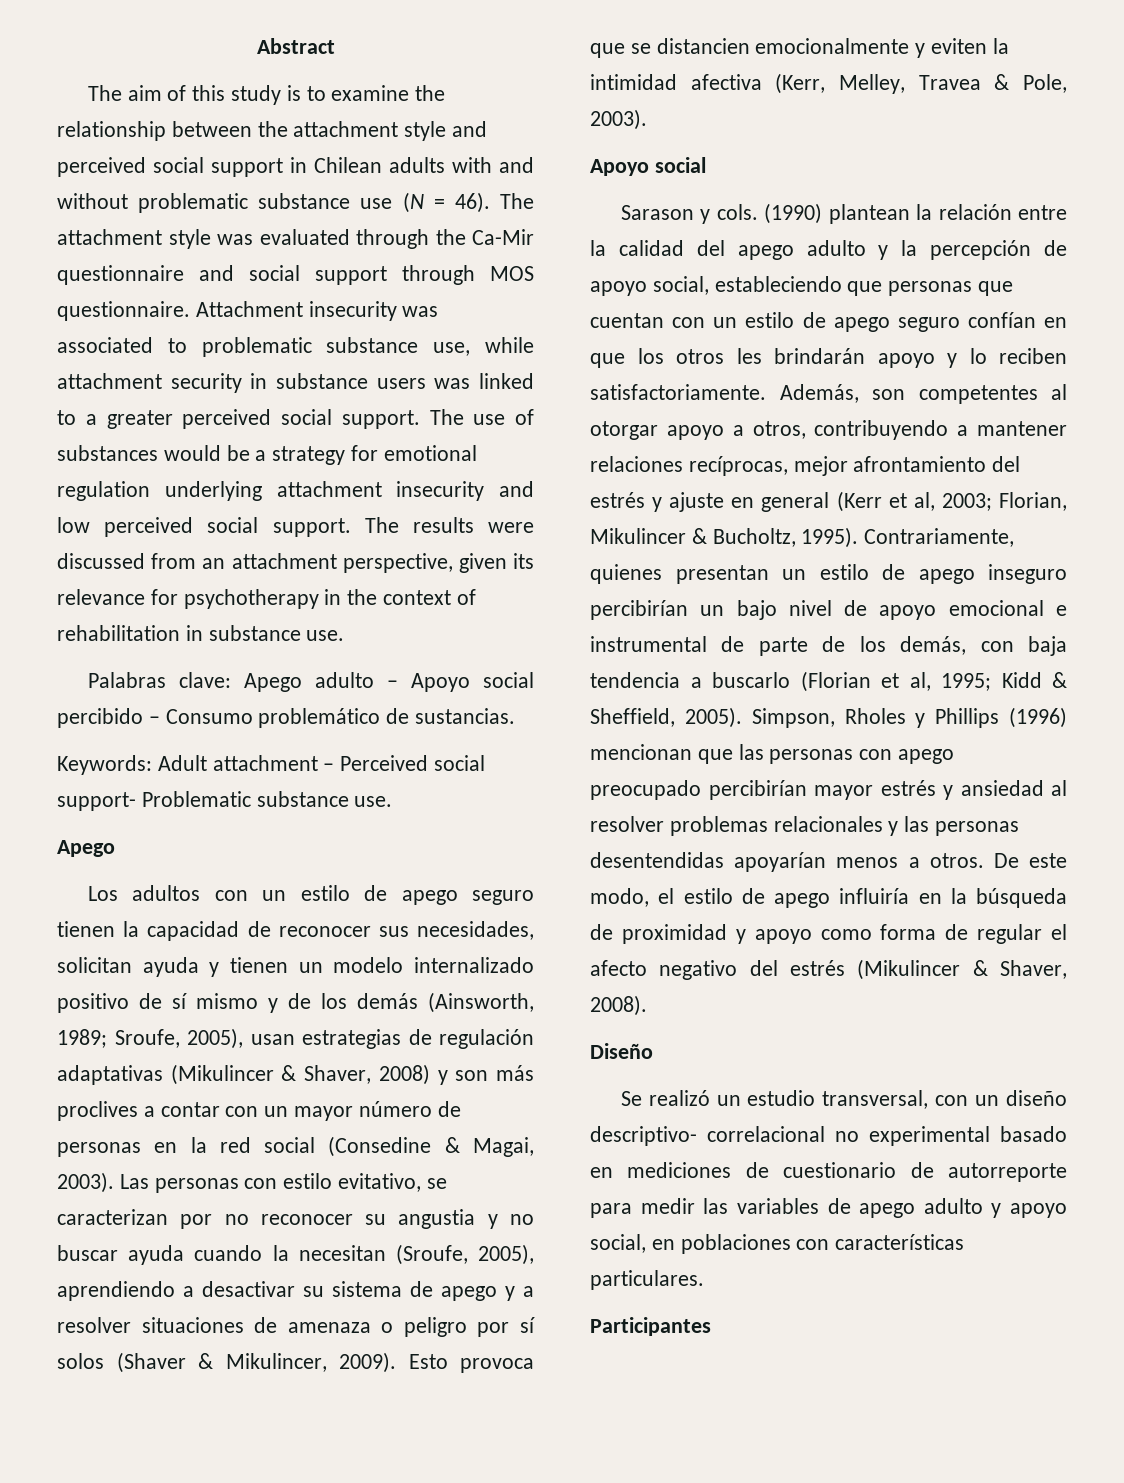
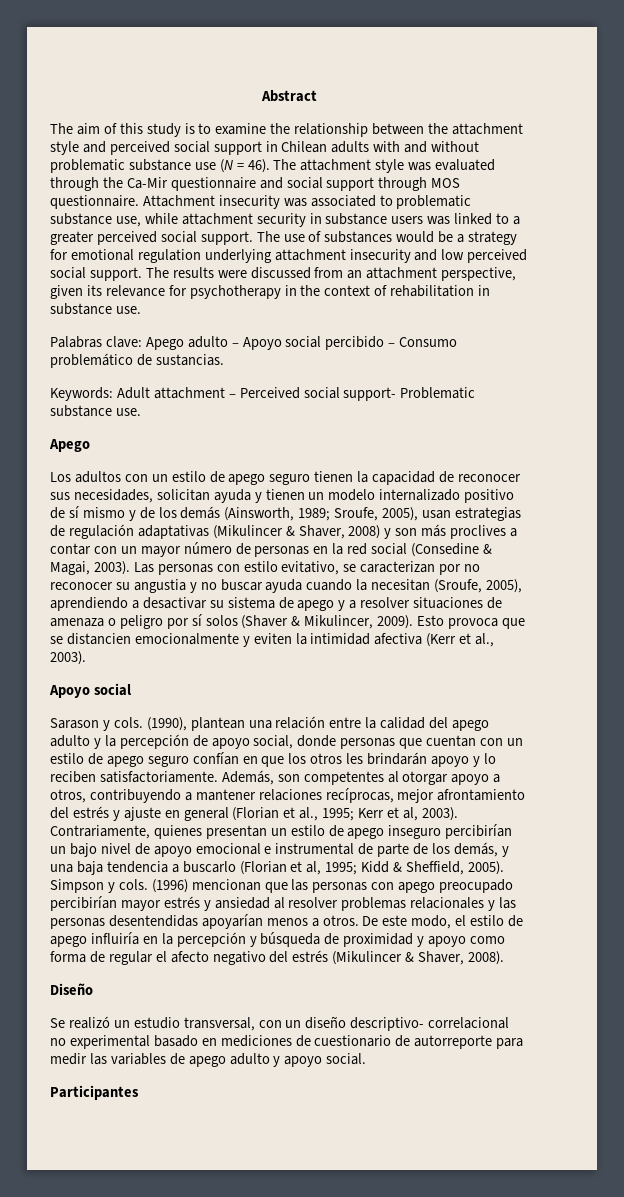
- Esto provoca que se distancien emocionalmente y eviten la intimidad afectiva (Kerr, Melley, Travea & Pole, 2003).
+ Esto provoca que se distancien emocionalmente y eviten la intimidad afectiva (Kerr et al., 2003).
- (1990) plantean la relación entre la calidad del apego adulto y la percepción de apoyo social, estableciendo que personas que cuentan con un estilo de apego seguro confían en que los otros les brindarán apoyo y lo reciben satisfactoriamente.
+ (1990), plantean una relación entre la calidad del apego adulto y la percepción de apoyo social, donde personas que cuentan con un estilo de apego seguro confían en que los otros les brindarán apoyo y lo reciben satisfactoriamente.
- Además, son competentes al otorgar apoyo a otros, contribuyendo a mantener relaciones recíprocas, mejor afrontamiento del estrés y ajuste en general (Kerr et al, 2003; Florian, Mikulincer & Bucholtz, 1995).
+ Además, son competentes al otorgar apoyo a otros, contribuyendo a mantener relaciones recíprocas, mejor afrontamiento del estrés y ajuste en general (Florian et al., 1995; Kerr et al, 2003).
- Contrariamente, quienes presentan un estilo de apego inseguro percibirían un bajo nivel de apoyo emocional e instrumental de parte de los demás, con baja tendencia a buscarlo (Florian et al, 1995; Kidd & Sheffield, 2005).
+ Contrariamente, quienes presentan un estilo de apego inseguro percibirían un bajo nivel de apoyo emocional e instrumental de parte de los demás, y una baja tendencia a buscarlo (Florian et al, 1995; Kidd & Sheffield, 2005).
- Simpson, Rholes y Phillips (1996) mencionan que las personas con apego preocupado percibirían mayor estrés y ansiedad al resolver problemas relacionales y las personas desentendidas apoyarían menos a otros.
+ Simpson y cols. (1996) mencionan que las personas con apego preocupado percibirían mayor estrés y ansiedad al resolver problemas relacionales y las personas desentendidas apoyarían menos a otros.
- De este modo, el estilo de apego influiría en la búsqueda de proximidad y apoyo como forma de regular el afecto negativo del estrés (Mikulincer & Shaver, 2008).
+ De este modo, el estilo de apego influiría en la percepción y búsqueda de proximidad y apoyo como forma de regular el afecto negativo del estrés (Mikulincer & Shaver, 2008).
- Se realizó un estudio transversal, con un diseño descriptivo- correlacional no experimental basado en mediciones de cuestionario de autorreporte para medir las variables de apego adulto y apoyo social, en poblaciones con características particulares.
+ Se realizó un estudio transversal, con un diseño descriptivo- correlacional no experimental basado en mediciones de cuestionario de autorreporte para medir las variables de apego adulto y apoyo social.

